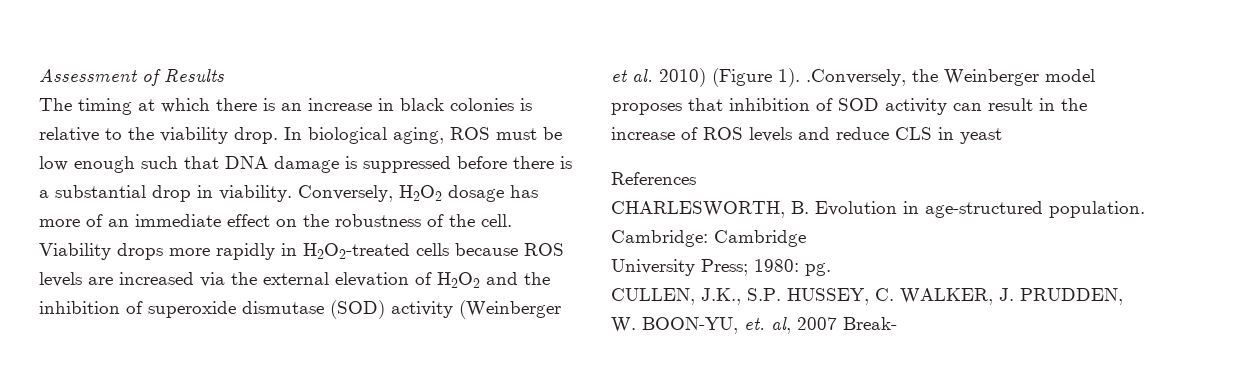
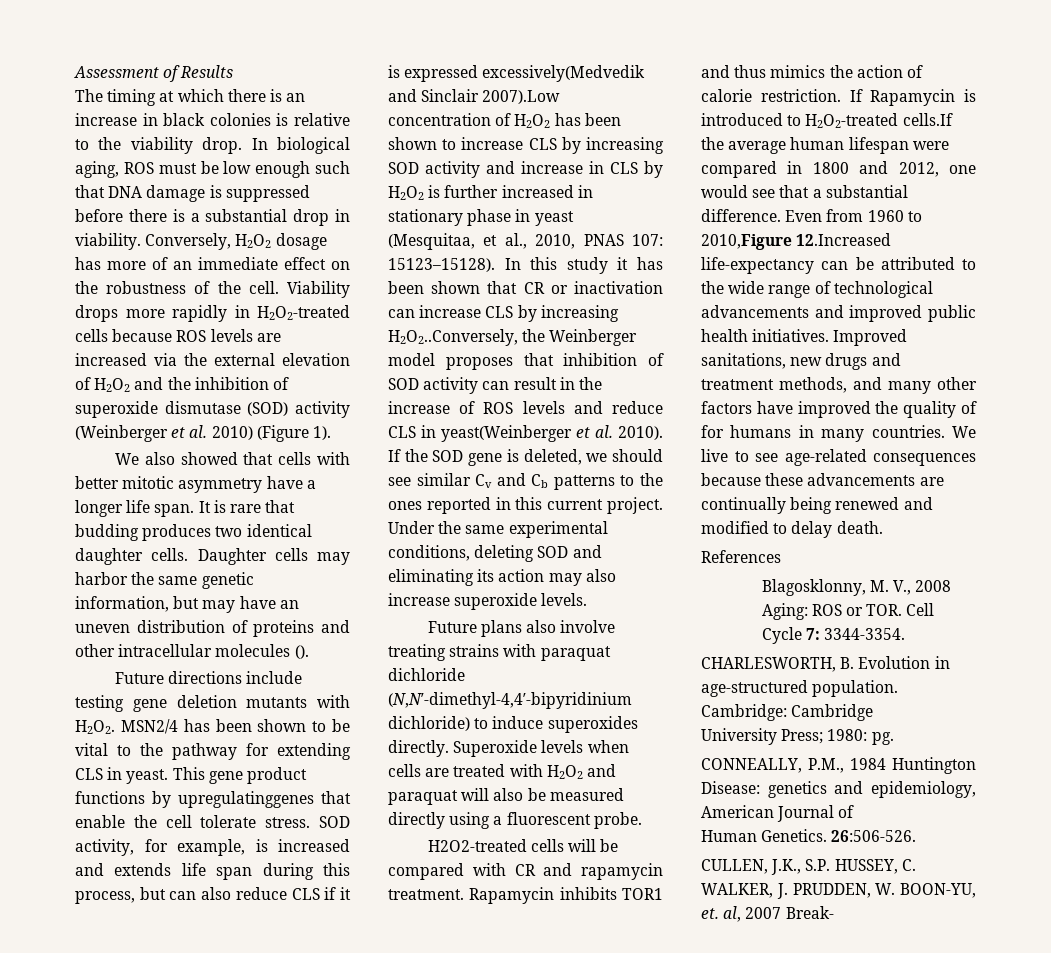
- Viability drops more rapidly in H2O2-treated cells because ROS levels are increased via the external elevation of H2O2 and the inhibition of superoxide dismutase (SOD) activity (Weinberger et al. 2010) (Figure 1). .Conversely, the Weinberger model proposes that inhibition of SOD activity can result in the increase of ROS levels and reduce CLS in yeast
+ Viability drops more rapidly in H2O2-treated cells because ROS levels are increased via the external elevation of H2O2 and the inhibition of superoxide dismutase (SOD) activity (Weinberger et al. 2010) (Figure 1).
+ We also showed that cells with better mitotic asymmetry have a longer life span. It is rare that budding produces two identical daughter cells. Daughter cells may harbor the same genetic information, but may have an uneven distribution of proteins and other intracellular molecules ().
+ Future directions include testing gene deletion mutants with H2O2. MSN2/4 has been shown to be vital to the pathway for extending CLS in yeast. This gene product functions by upregulatinggenes that enable the cell tolerate stress. SOD activity, for example, is increased and extends life span during this process, but can also reduce CLS if it is expressed excessively(Medvedik and Sinclair 2007).Low concentration of H2O2 has been shown to increase CLS by increasing SOD activity and increase in CLS by H2O2 is further increased in stationary phase in yeast (Mesquitaa, et al., 2010, PNAS 107: 15123–15128). In this study it has been shown that CR or inactivation can increase CLS by increasing H2O2..Conversely, the Weinberger model proposes that inhibition of SOD activity can result in the increase of ROS levels and reduce CLS in yeast(Weinberger et al. 2010). If the SOD gene is deleted, we should see similar Cv and Cb patterns to the ones reported in this current project. Under the same experimental conditions, deleting SOD and eliminating its action may also increase superoxide levels.
+ Future plans also involve treating strains with paraquat dichloride (N,N′-dimethyl-4,4′-bipyridinium dichloride) to induce superoxides directly. Superoxide levels when cells are treated with H2O2 and paraquat will also be measured directly using a fluorescent probe.
+ H2O2-treated cells will be compared with CR and rapamycin treatment. Rapamycin inhibits TOR1 and thus mimics the action of calorie restriction. If Rapamycin is introduced to H2O2-treated cells.If the average human lifespan were compared in 1800 and 2012, one would see that a substantial difference. Even from 1960 to 2010,Figure 12.Increased life-expectancy can be attributed to the wide range of technological advancements and improved public health initiatives. Improved sanitations, new drugs and treatment methods, and many other factors have improved the quality of for humans in many countries. We live to see age-related consequences because these advancements are continually being renewed and modified to delay death.
  References
+ Blagosklonny, M. V., 2008 Aging: ROS or TOR. Cell Cycle 7: 3344-3354.
+ CONNEALLY, P.M., 1984 Huntington Disease: genetics and epidemiology, American Journal of
+ Human Genetics. 26:506-526.

